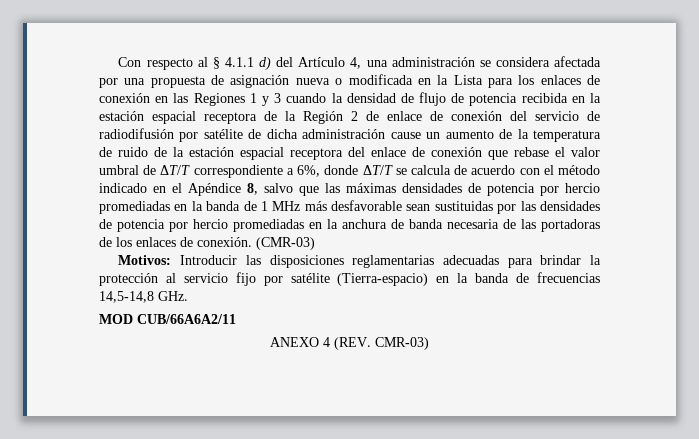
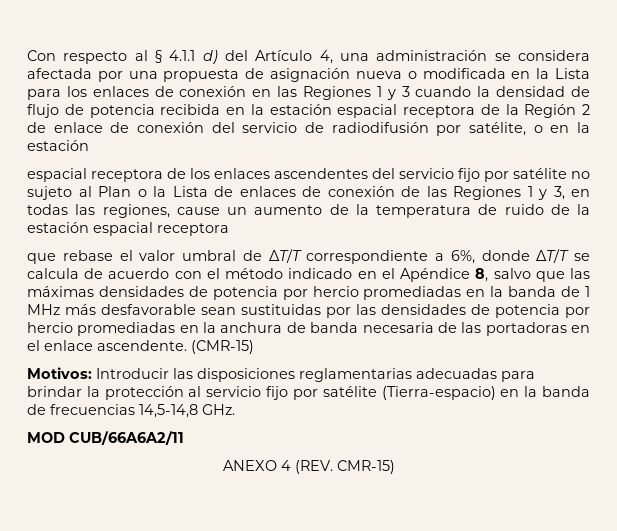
- Con respecto al § 4.1.1 d) del Artículo 4, una administración se considera afectada por una propuesta de asignación nueva o modificada en la Lista para los enlaces de conexión en las Regiones 1 y 3 cuando la densidad de flujo de potencia recibida en la estación espacial receptora de la Región 2 de enlace de conexión del servicio de radiodifusión por satélite de dicha administración cause un aumento de la temperatura de ruido de la estación espacial receptora del enlace de conexión que rebase el valor umbral de ΔT/T correspondiente a 6%, donde ΔT/T se calcula de acuerdo con el método indicado en el Apéndice 8, salvo que las máximas densidades de potencia por hercio promediadas en la banda de 1 MHz más desfavorable sean sustituidas por las densidades de potencia por hercio promediadas en la anchura de banda necesaria de las portadoras de los enlaces de conexión. (CMR-03)
+ Con respecto al § 4.1.1 d) del Artículo 4, una administración se considera afectada por una propuesta de asignación nueva o modificada en la Lista para los enlaces de conexión en las Regiones 1 y 3 cuando la densidad de flujo de potencia recibida en la estación espacial receptora de la Región 2 de enlace de conexión del servicio de radiodifusión por satélite, o en la estación
+ espacial receptora de los enlaces ascendentes del servicio fijo por satélite no sujeto al Plan o la Lista de enlaces de conexión de las Regiones 1 y 3, en todas las regiones, cause un aumento de la temperatura de ruido de la estación espacial receptora
+ que rebase el valor umbral de ΔT/T correspondiente a 6%, donde ΔT/T se calcula de acuerdo con el método indicado en el Apéndice 8, salvo que las máximas densidades de potencia por hercio promediadas en la banda de 1 MHz más desfavorable sean sustituidas por las densidades de potencia por hercio promediadas en la anchura de banda necesaria de las portadoras en el enlace ascendente. (CMR-15)
- ANEXO 4 (REV. CMR-03)
+ ANEXO 4 (REV. CMR-15)

